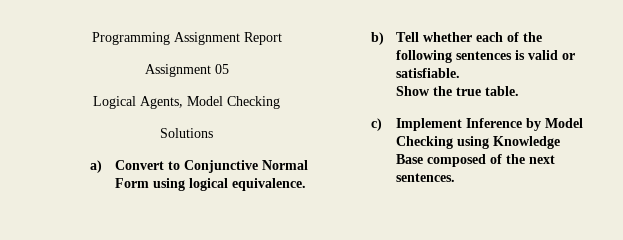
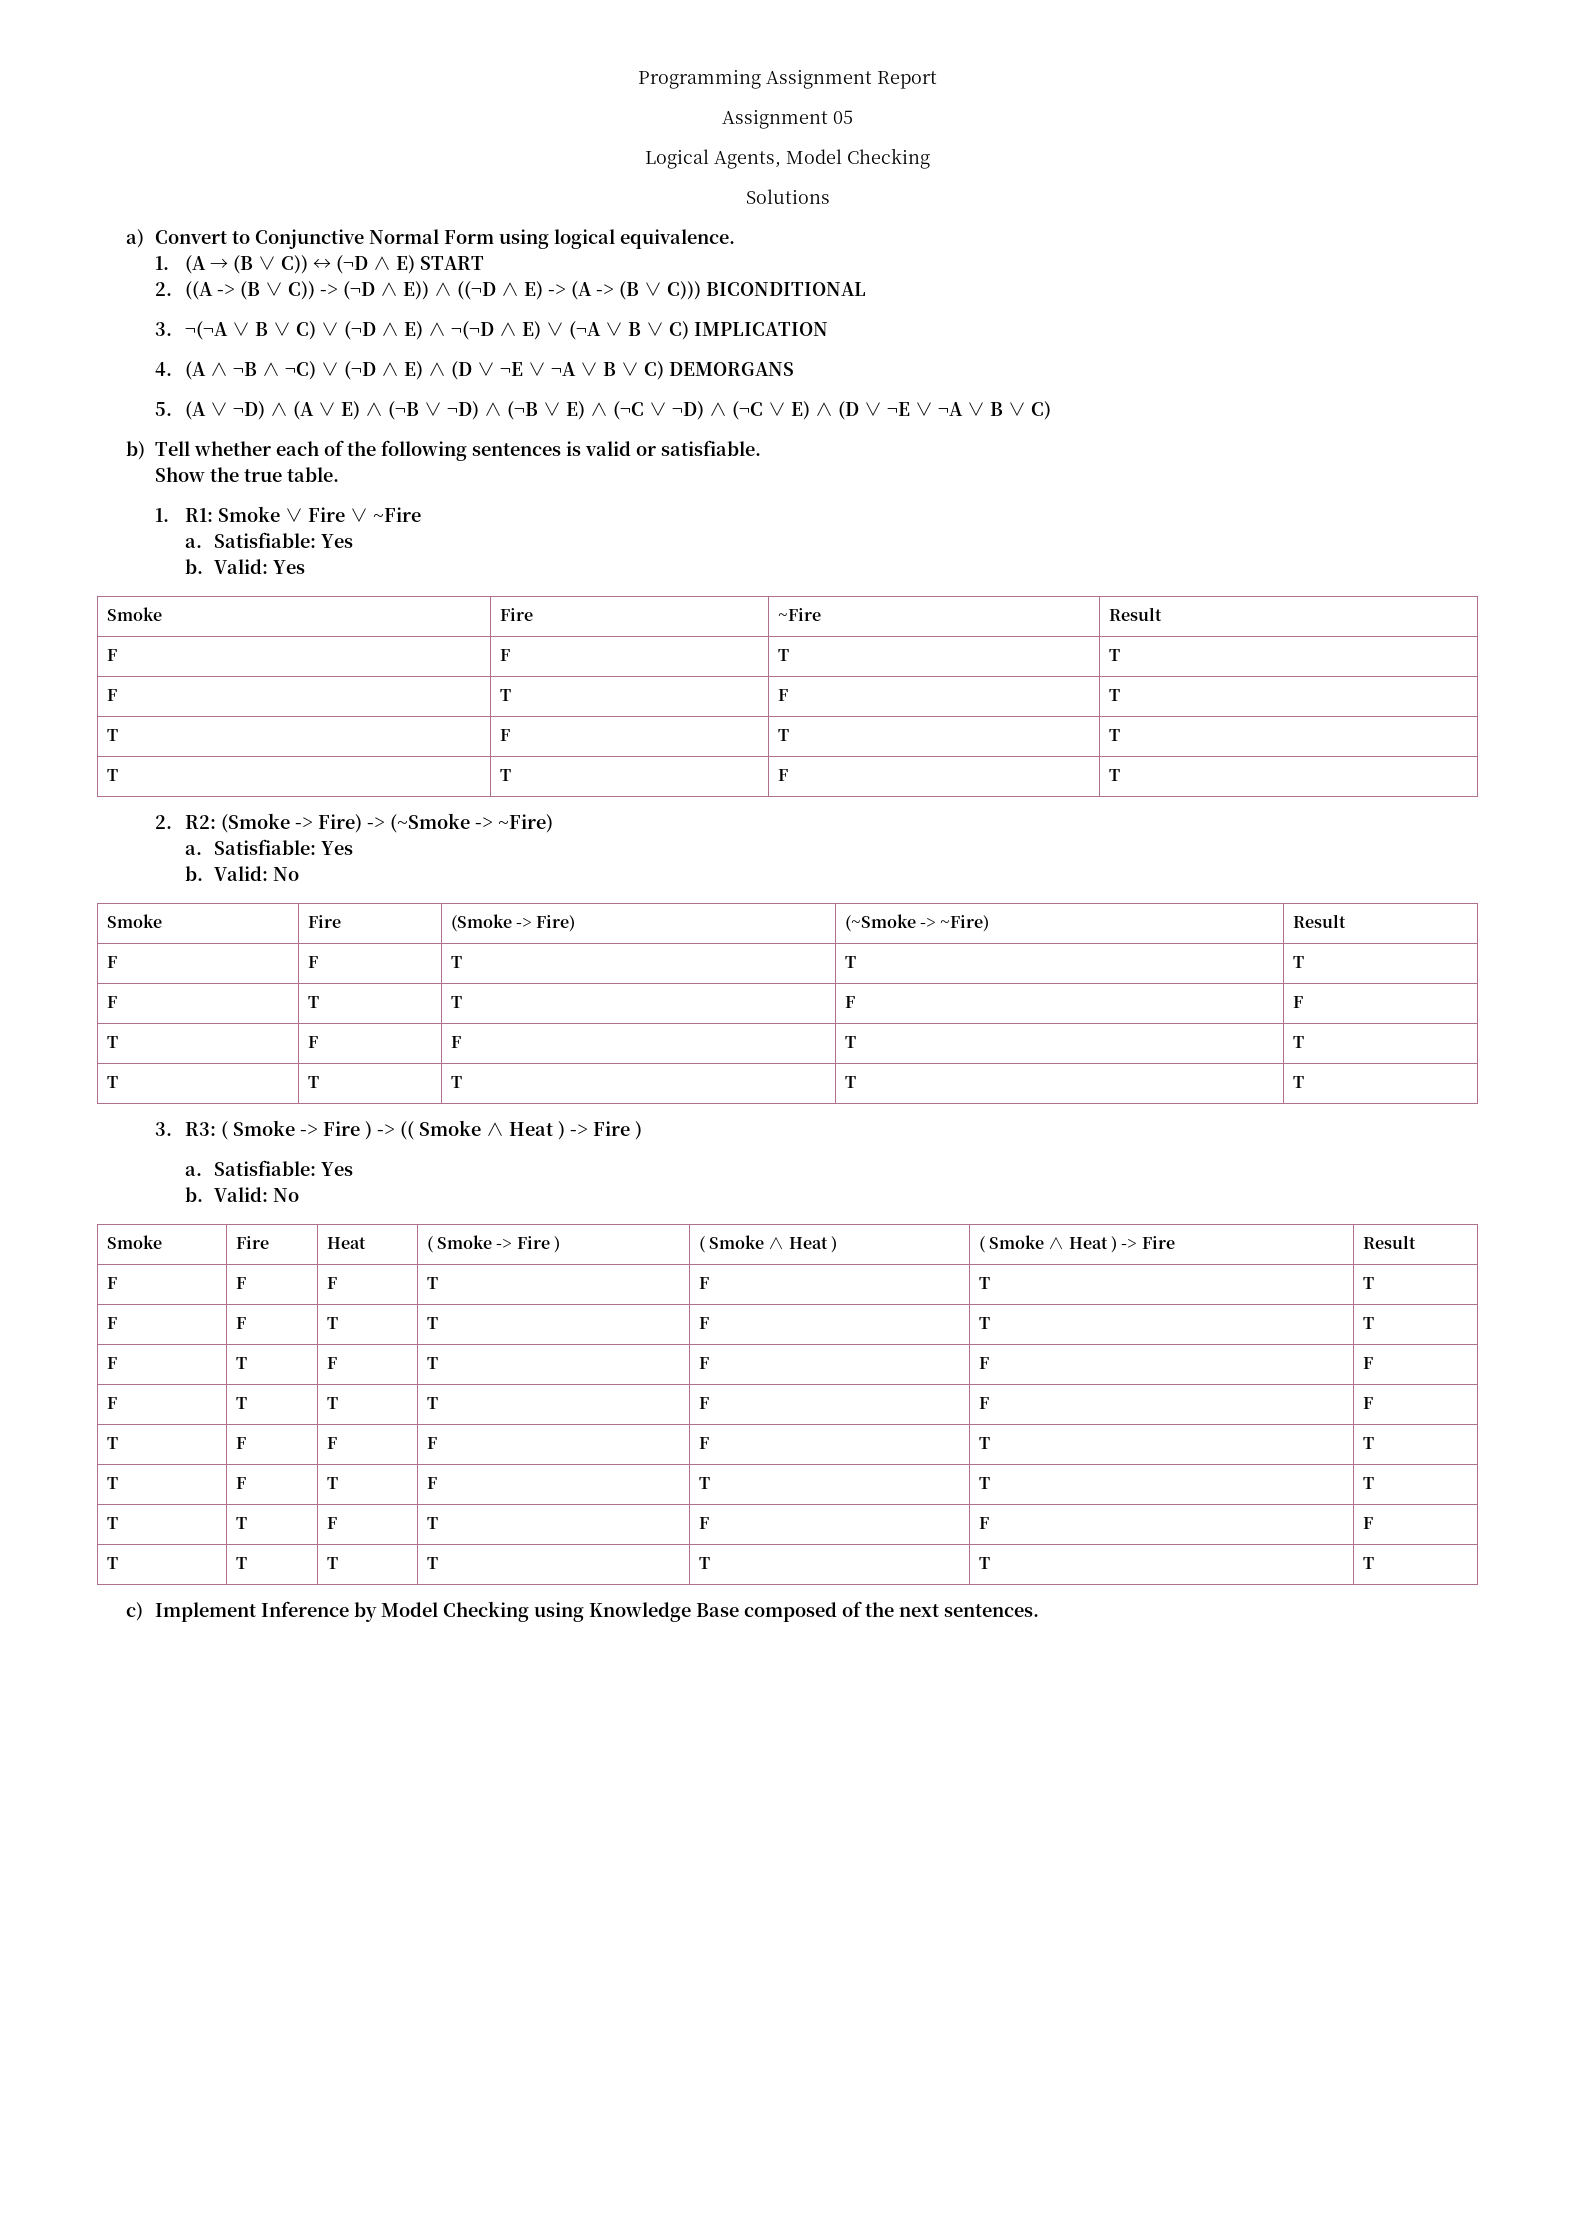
+ 1. (A → (B ∨ C)) ↔ (¬D ∧ E) START
+ 2. ((A -> (B ∨ C)) -> (¬D ∧ E)) ∧ ((¬D ∧ E) -> (A -> (B ∨ C))) BICONDITIONAL
+ 3. ¬(¬A ∨ B ∨ C) ∨ (¬D ∧ E) ∧ ¬(¬D ∧ E) ∨ (¬A ∨ B ∨ C) IMPLICATION
+ 4. (A ∧ ¬B ∧ ¬C) ∨ (¬D ∧ E) ∧ (D ∨ ¬E ∨ ¬A ∨ B ∨ C) DEMORGANS
+ 5. (A ∨ ¬D) ∧ (A ∨ E) ∧ (¬B ∨ ¬D) ∧ (¬B ∨ E) ∧ (¬C ∨ ¬D) ∧ (¬C ∨ E) ∧ (D ∨ ¬E ∨ ¬A ∨ B ∨ C)
+ 1. R1: Smoke ∨ Fire ∨ ~Fire
+ a. Satisfiable: Yes
+ b. Valid: Yes
+ Smoke | Fire | ~Fire | Result
+ F | F | T | T
+ F | T | F | T
+ T | F | T | T
+ T | T | F | T
+ 2. R2: (Smoke -> Fire) -> (~Smoke -> ~Fire)
+ a. Satisfiable: Yes
+ b. Valid: No
+ Smoke | Fire | (Smoke -> Fire) | (~Smoke -> ~Fire) | Result
+ F | F | T | T | T
+ F | T | T | F | F
+ T | F | F | T | T
+ T | T | T | T | T
+ 3. R3: ( Smoke -> Fire ) -> (( Smoke ∧ Heat ) -> Fire )
+ a. Satisfiable: Yes
+ b. Valid: No
+ Smoke | Fire | Heat | ( Smoke -> Fire ) | ( Smoke ∧ Heat ) | ( Smoke ∧ Heat ) -> Fire | Result
+ F | F | F | T | F | T | T
+ F | F | T | T | F | T | T
+ F | T | F | T | F | F | F
+ F | T | T | T | F | F | F
+ T | F | F | F | F | T | T
+ T | F | T | F | T | T | T
+ T | T | F | T | F | F | F
+ T | T | T | T | T | T | T

